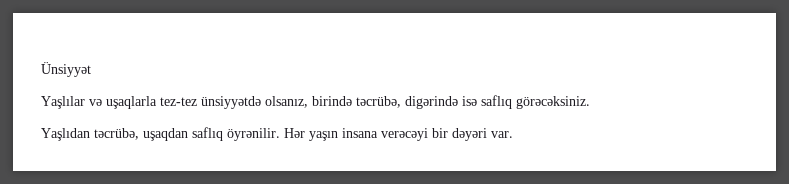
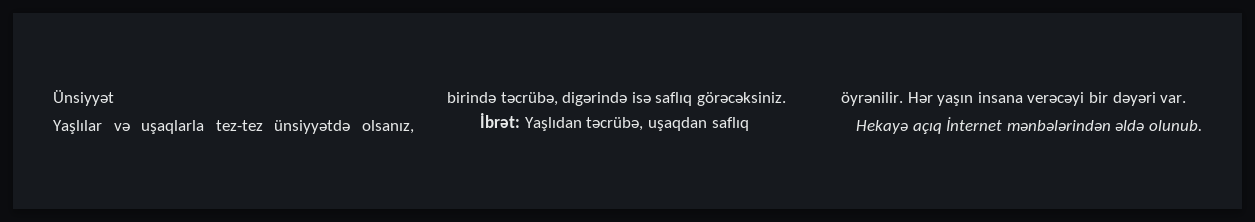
- Yaşlıdan təcrübə, uşaqdan saflıq öyrənilir.
+ İbrət: Yaşlıdan təcrübə, uşaqdan saflıq öyrənilir.
+ Hekayə açıq İnternet mənbələrindən əldə olunub.

